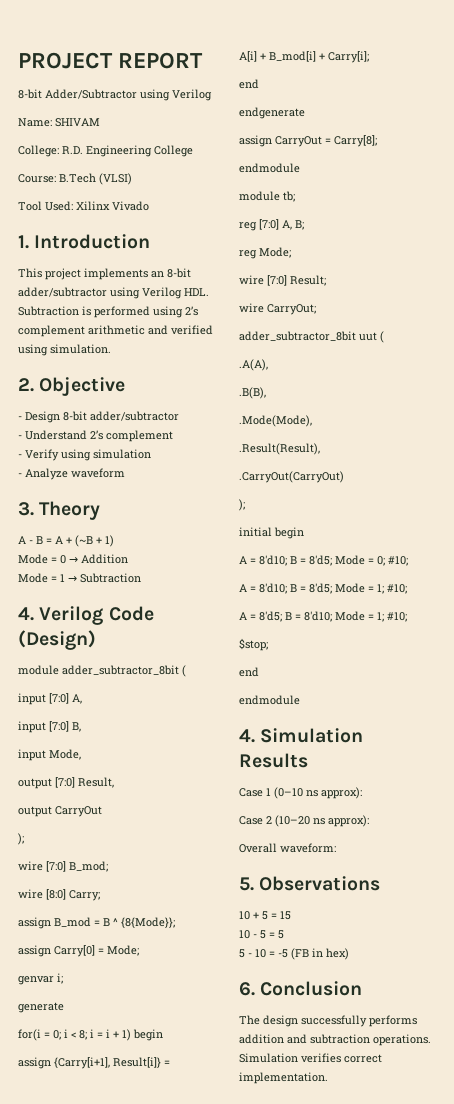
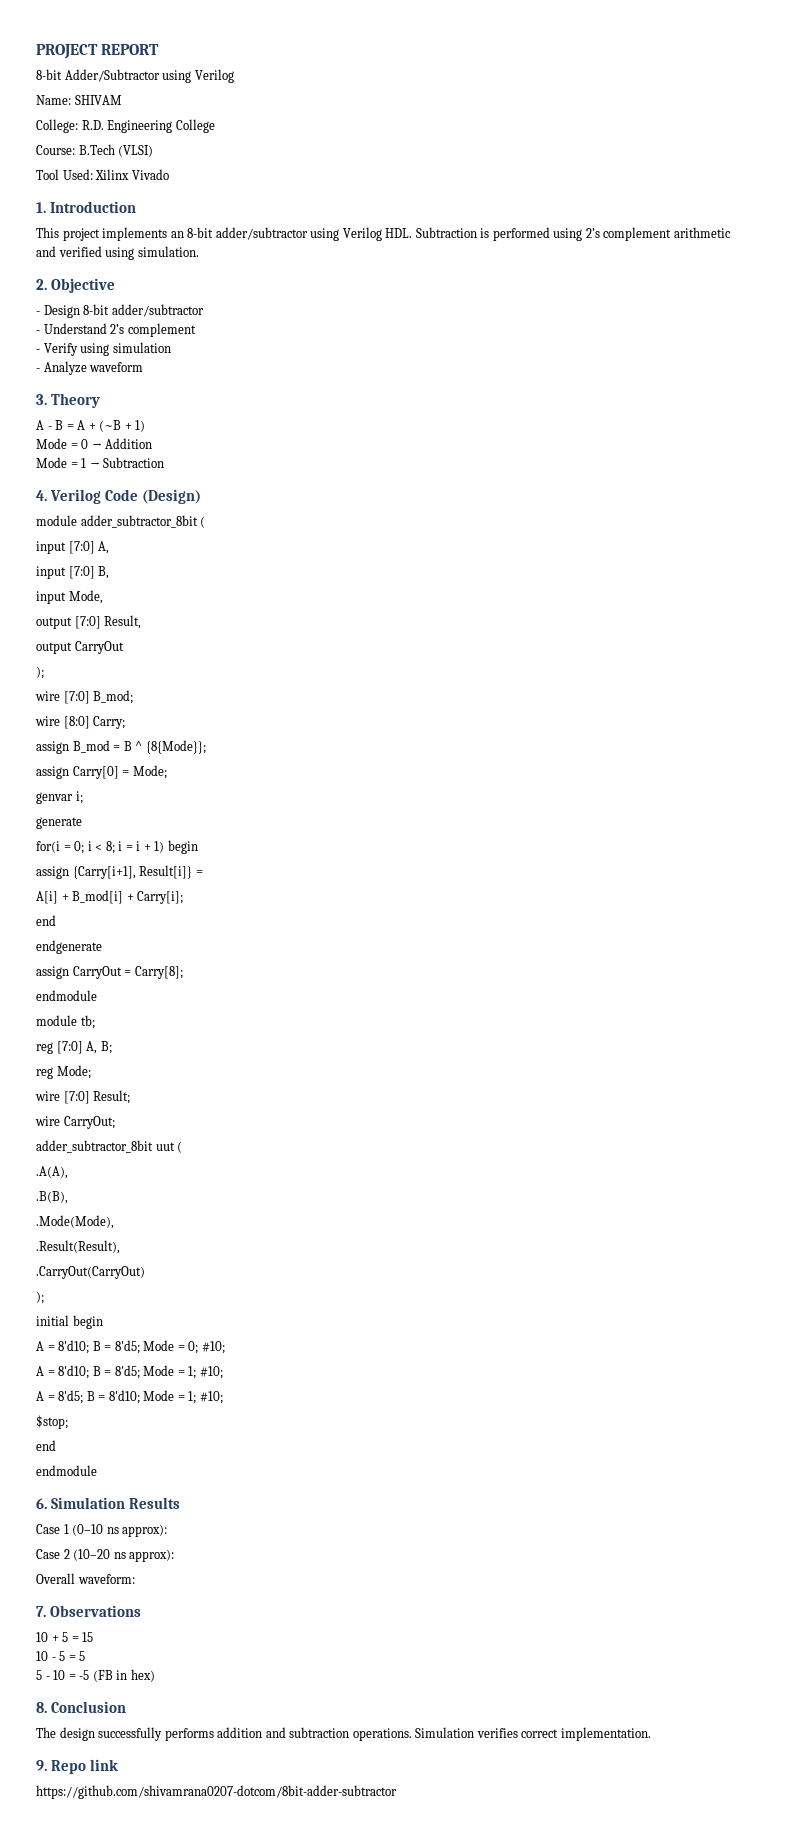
- 4. Simulation Results
+ 6. Simulation Results
- 5. Observations
+ 7. Observations
- 6. Conclusion
+ 8. Conclusion
+ 9. Repo link
+ https://github.com/shivamrana0207-dotcom/8bit-adder-subtractor

